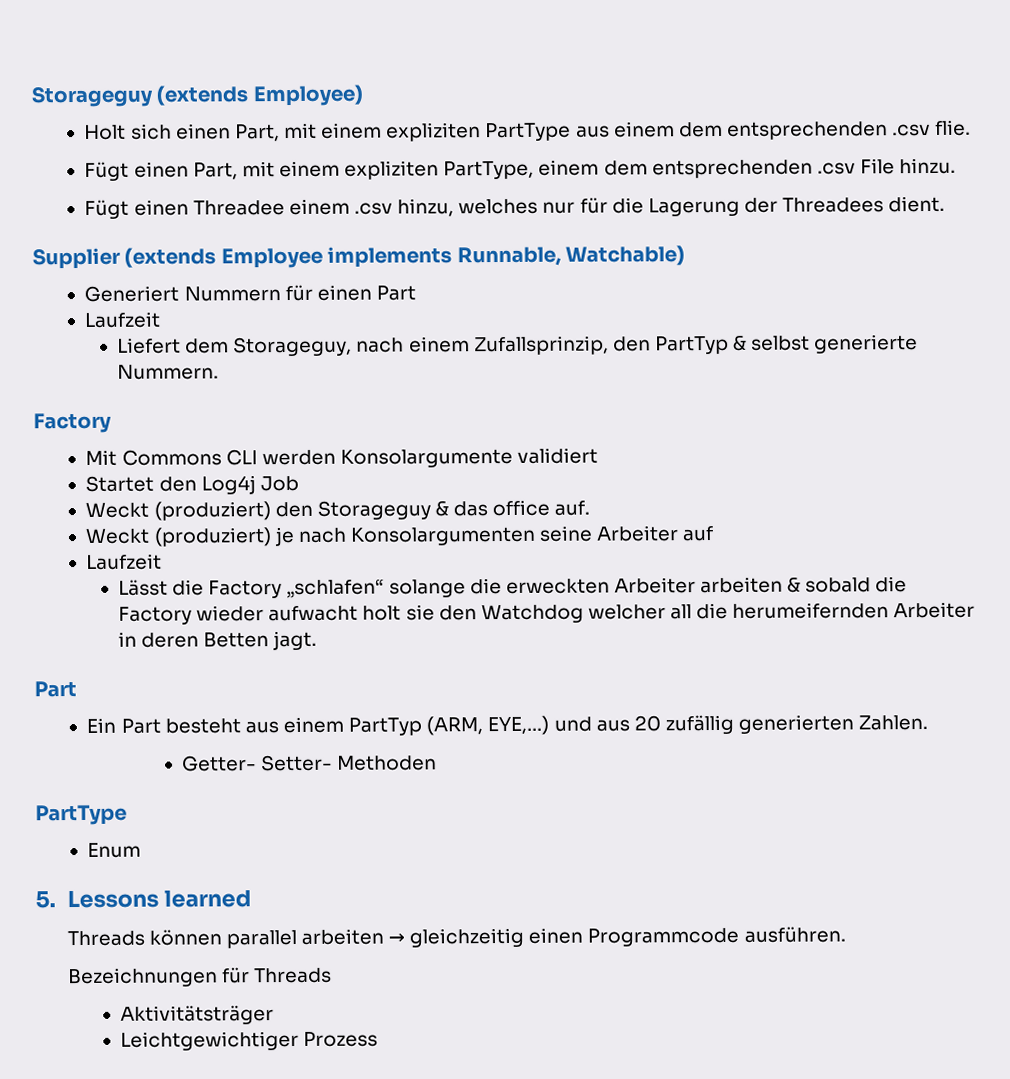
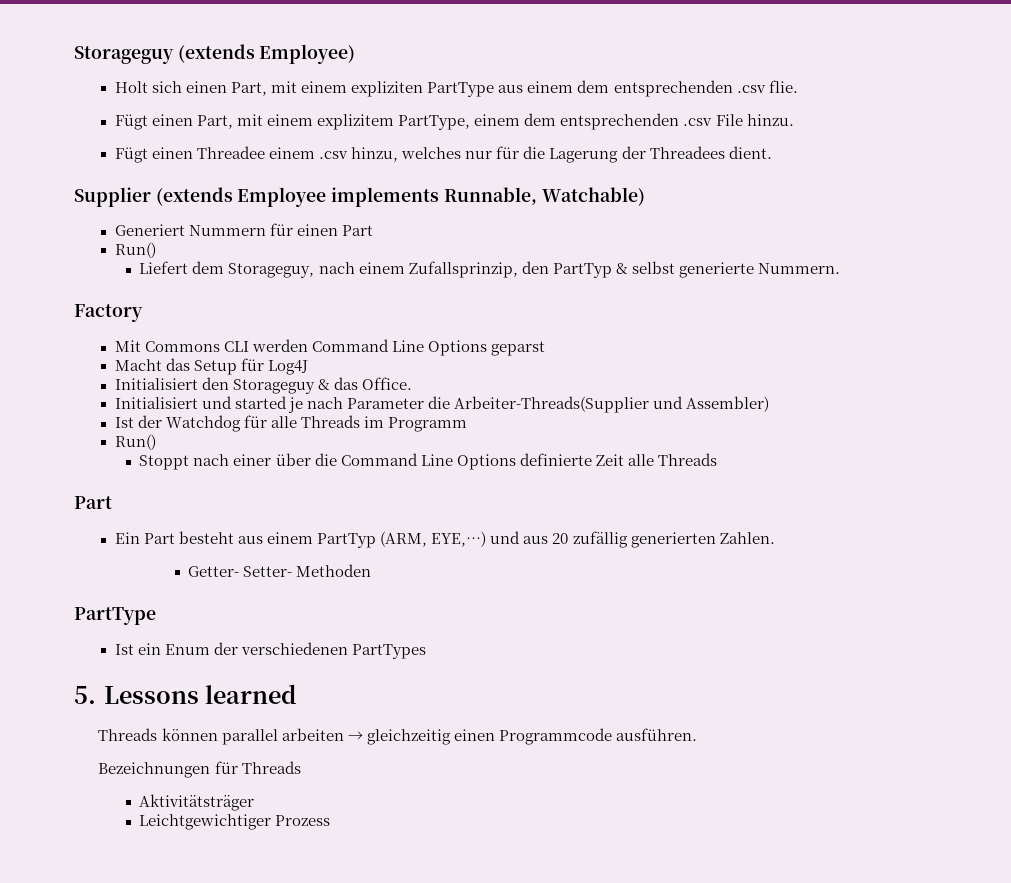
- Fügt einen Part, mit einem expliziten PartType, einem dem entsprechenden .csv File hinzu.
+ Fügt einen Part, mit einem explizitem PartType, einem dem entsprechenden .csv File hinzu.
  Generiert Nummern für einen Part
- Laufzeit
+ Run()
- Mit Commons CLI werden Konsolargumente validiert
- Startet den Log4j Job
- Weckt (produziert) den Storageguy & das office auf.
- Weckt (produziert) je nach Konsolargumenten seine Arbeiter auf
- Laufzeit
- Lässt die Factory „schlafen“ solange die erweckten Arbeiter arbeiten & sobald die Factory wieder aufwacht holt sie den Watchdog welcher all die herumeifernden Arbeiter in deren Betten jagt.
+ Mit Commons CLI werden Command Line Options geparst
+ Macht das Setup für Log4J
+ Initialisiert den Storageguy & das Office.
+ Initialisiert und started je nach Parameter die Arbeiter-Threads(Supplier und Assembler)
+ Ist der Watchdog für alle Threads im Programm
+ Run()
+ Stoppt nach einer über die Command Line Options definierte Zeit alle Threads
- Enum
+ Ist ein Enum der verschiedenen PartTypes

